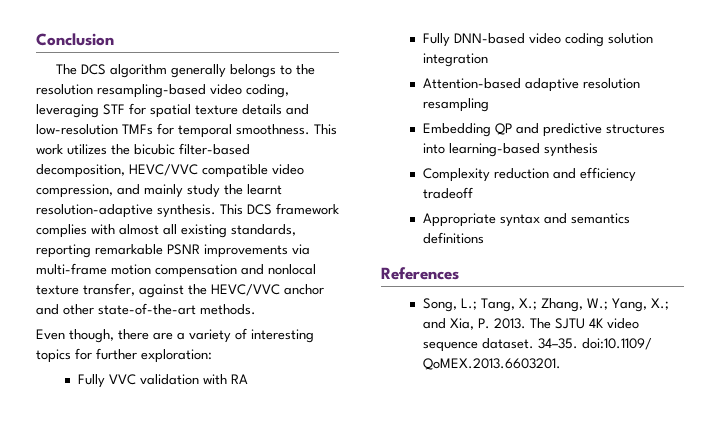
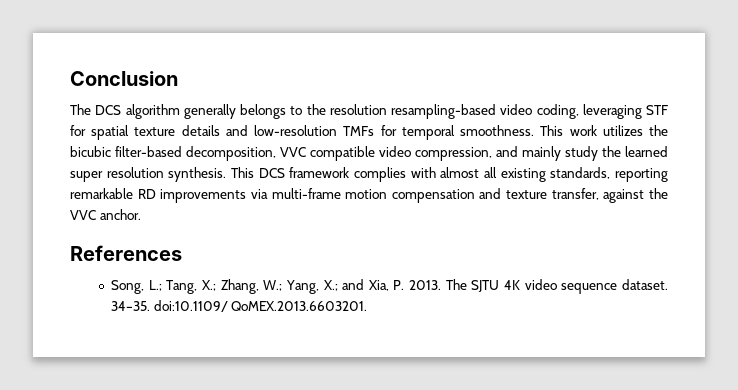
- This work utilizes the bicubic filter-based decomposition, HEVC/VVC compatible video compression, and mainly study the learnt resolution-adaptive synthesis.
+ This work utilizes the bicubic filter-based decomposition, VVC compatible video compression, and mainly study the learned super resolution synthesis.
- This DCS framework complies with almost all existing standards, reporting remarkable PSNR improvements via multi-frame motion compensation and nonlocal texture transfer, against the HEVC/VVC anchor and other state-of-the-art methods.
- Even though, there are a variety of interesting topics for further exploration:
- Fully VVC validation with RA
- Fully DNN-based video coding solution integration
- Attention-based adaptive resolution resampling
- Embedding QP and predictive structures into learning-based synthesis
- Complexity reduction and efficiency tradeoff
- Appropriate syntax and semantics definitions
+ This DCS framework complies with almost all existing standards, reporting remarkable RD improvements via multi-frame motion compensation and texture transfer, against the VVC anchor.

